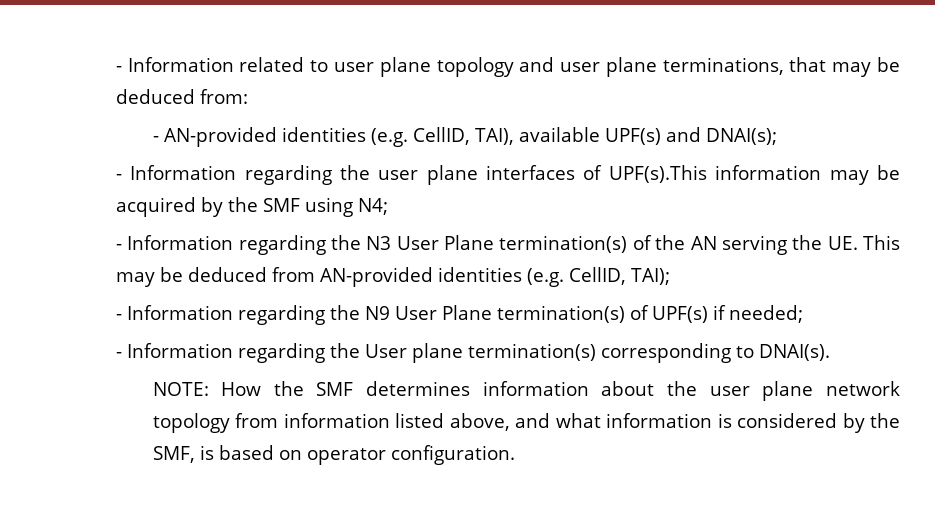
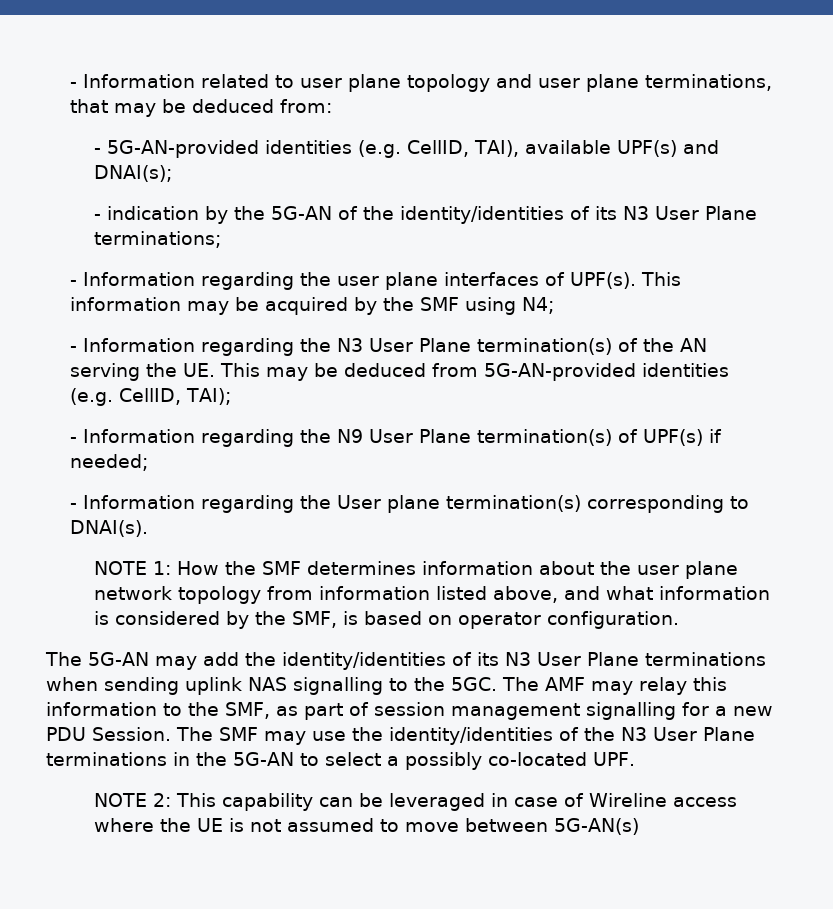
- - AN-provided identities (e.g. CellID, TAI), available UPF(s) and DNAI(s);
+ - 5G-AN-provided identities (e.g. CellID, TAI), available UPF(s) and DNAI(s);
+ - indication by the 5G-AN of the identity/identities of its N3 User Plane terminations;
- - Information regarding the user plane interfaces of UPF(s).This information may be acquired by the SMF using N4;
+ - Information regarding the user plane interfaces of UPF(s). This information may be acquired by the SMF using N4;
- - Information regarding the N3 User Plane termination(s) of the AN serving the UE. This may be deduced from AN-provided identities (e.g. CellID, TAI);
+ - Information regarding the N3 User Plane termination(s) of the AN serving the UE. This may be deduced from 5G-AN-provided identities (e.g. CellID, TAI);
- NOTE: How the SMF determines information about the user plane network topology from information listed above, and what information is considered by the SMF, is based on operator configuration.
+ NOTE 1: How the SMF determines information about the user plane network topology from information listed above, and what information is considered by the SMF, is based on operator configuration.
+ The 5G-AN may add the identity/identities of its N3 User Plane terminations when sending uplink NAS signalling to the 5GC. The AMF may relay this information to the SMF, as part of session management signalling for a new PDU Session. The SMF may use the identity/identities of the N3 User Plane terminations in the 5G-AN to select a possibly co-located UPF.
+ NOTE 2: This capability can be leveraged in case of Wireline access where the UE is not assumed to move between 5G-AN(s)

